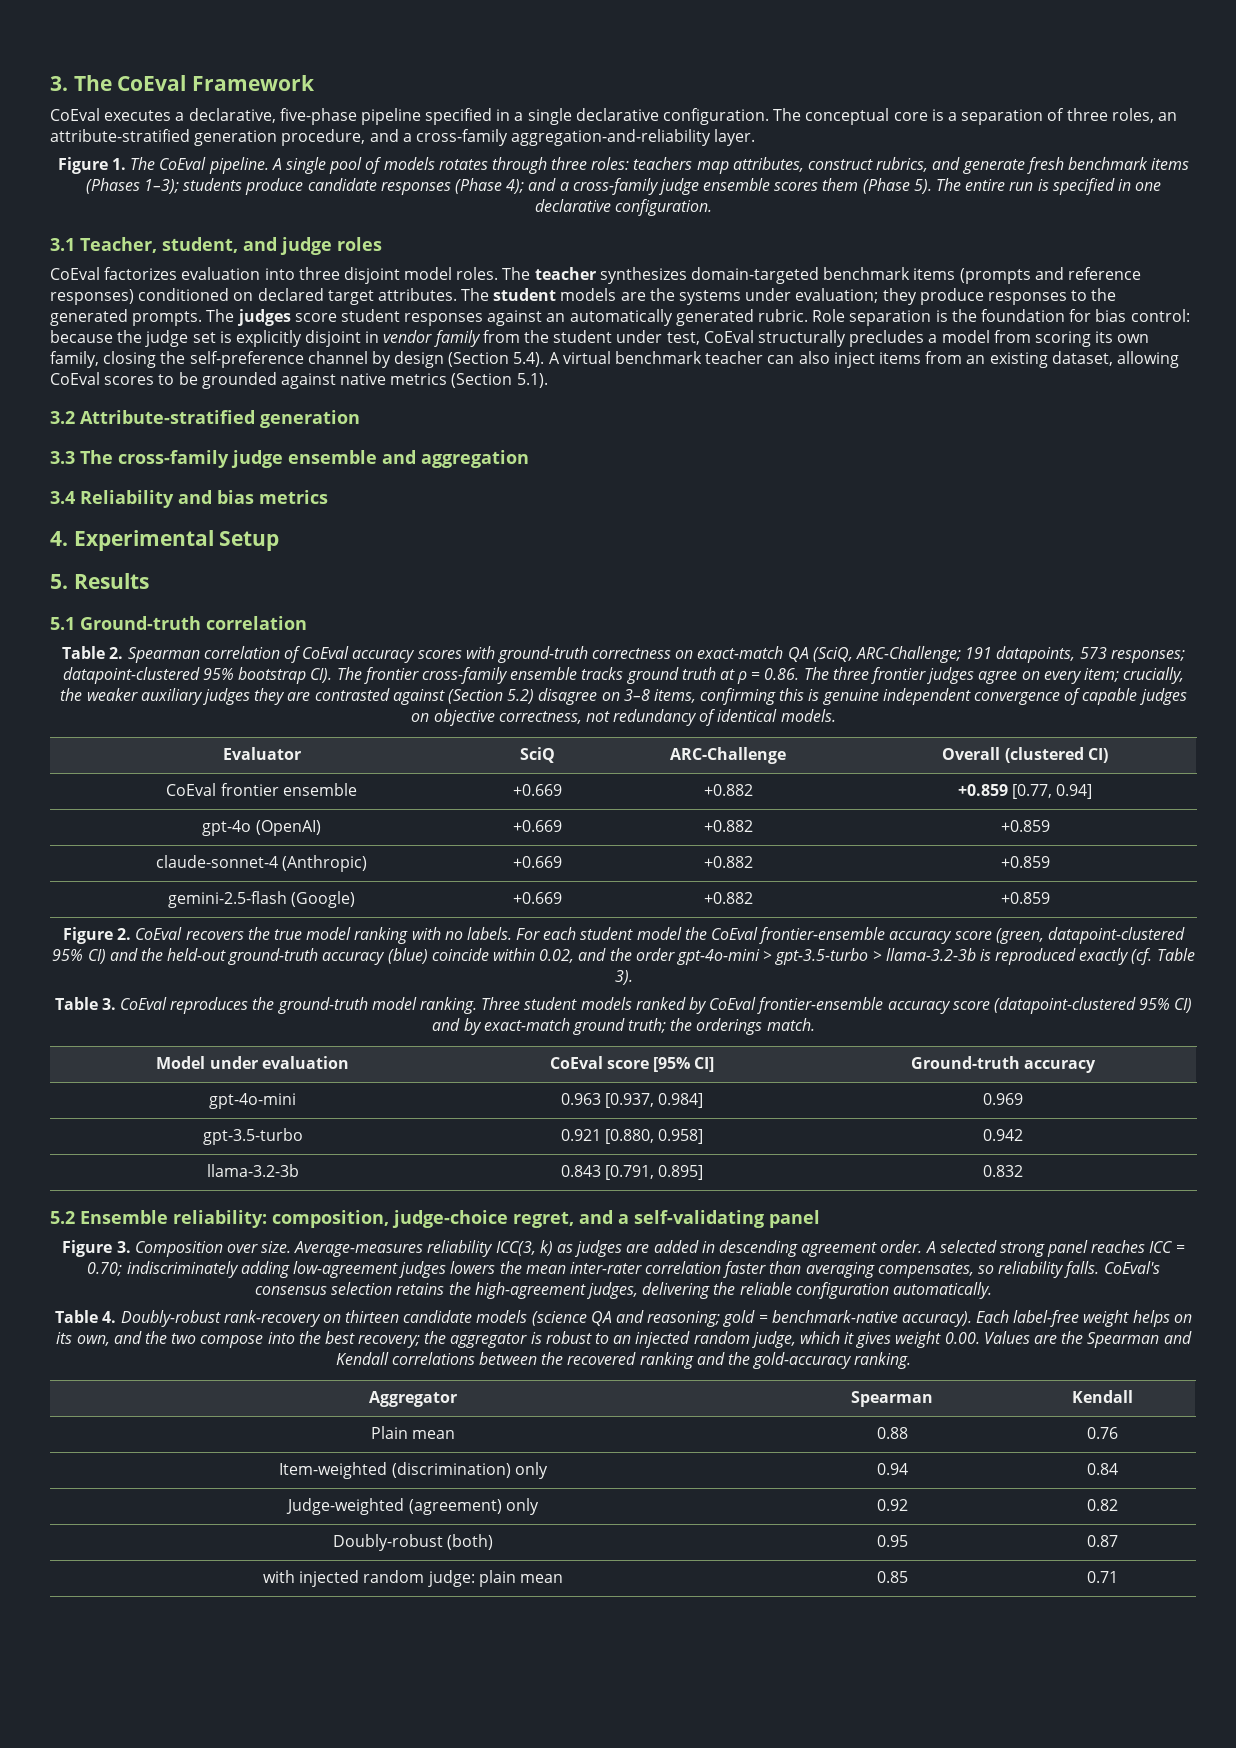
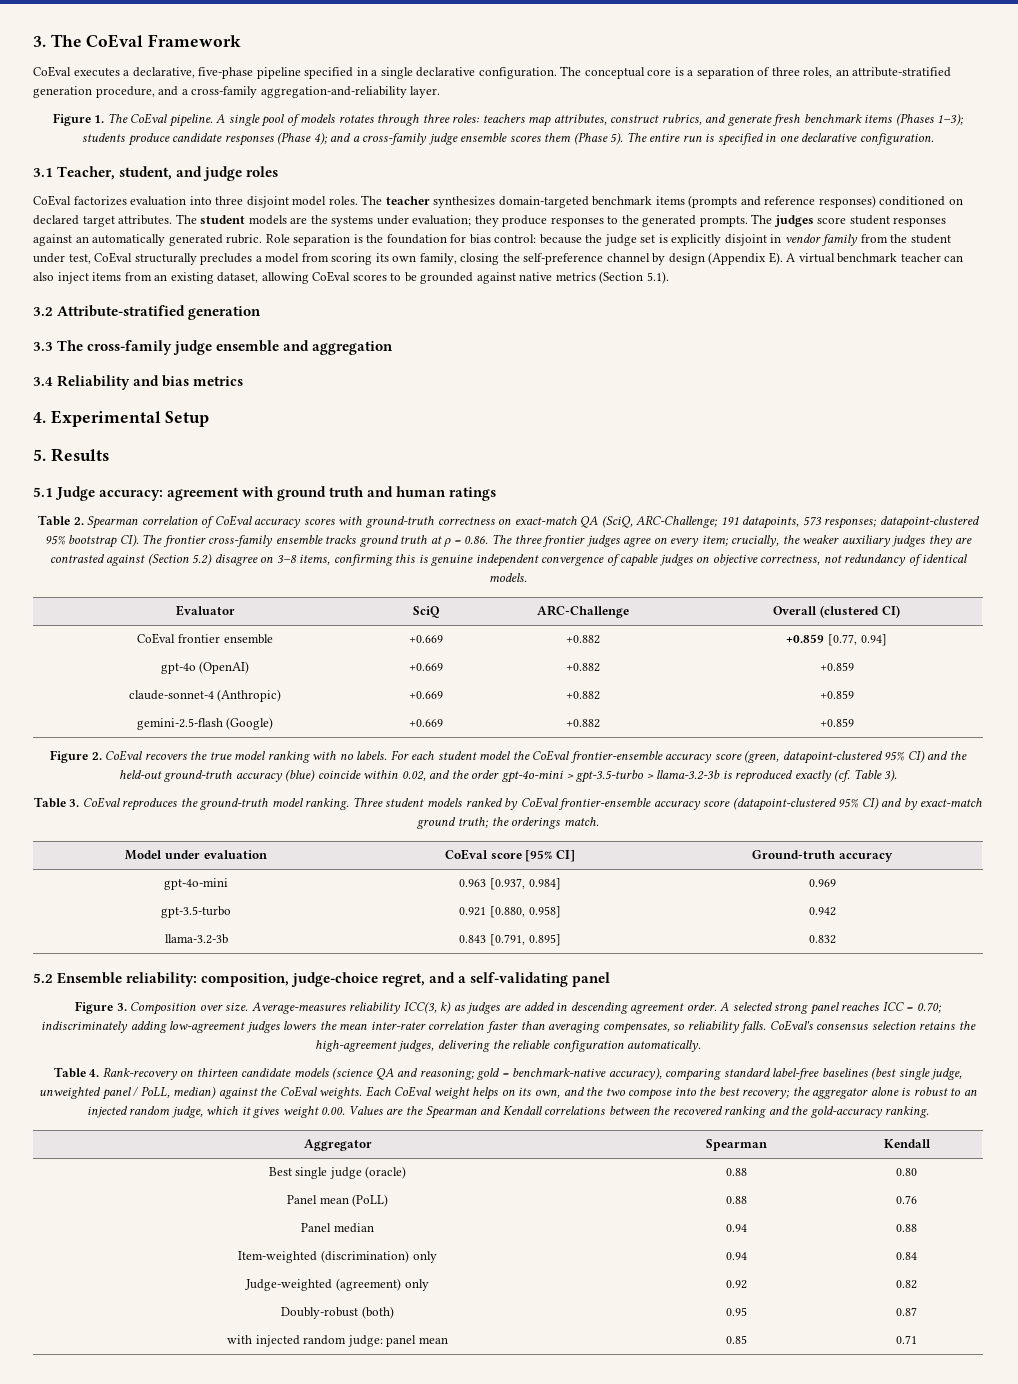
- because the judge set is explicitly disjoint in vendor family from the student under test, CoEval structurally precludes a model from scoring its own family, closing the self-preference channel by design (Section 5.4). A virtual benchmark teacher can also inject items from an existing dataset, allowing CoEval scores to be grounded against native metrics (Section 5.1).
+ because the judge set is explicitly disjoint in vendor family from the student under test, CoEval structurally precludes a model from scoring its own family, closing the self-preference channel by design (Appendix E). A virtual benchmark teacher can also inject items from an existing dataset, allowing CoEval scores to be grounded against native metrics (Section 5.1).
- 5.1 Ground-truth correlation
+ 5.1 Judge accuracy: agreement with ground truth and human ratings
- Table 4. Doubly-robust rank-recovery on thirteen candidate models (science QA and reasoning; gold = benchmark-native accuracy). Each label-free weight helps on its own, and the two compose into the best recovery; the aggregator is robust to an injected random judge, which it gives weight 0.00. Values are the Spearman and Kendall correlations between the recovered ranking and the gold-accuracy ranking.
+ Table 4. Rank-recovery on thirteen candidate models (science QA and reasoning; gold = benchmark-native accuracy), comparing standard label-free baselines (best single judge, unweighted panel / PoLL, median) against the CoEval weights. Each CoEval weight helps on its own, and the two compose into the best recovery; the aggregator alone is robust to an injected random judge, which it gives weight 0.00. Values are the Spearman and Kendall correlations between the recovered ranking and the gold-accuracy ranking.
- Plain mean | 0.88 | 0.76
+ Best single judge (oracle) | 0.88 | 0.80
+ Panel mean (PoLL) | 0.88 | 0.76
+ Panel median | 0.94 | 0.88
- with injected random judge: plain mean | 0.85 | 0.71
+ with injected random judge: panel mean | 0.85 | 0.71

